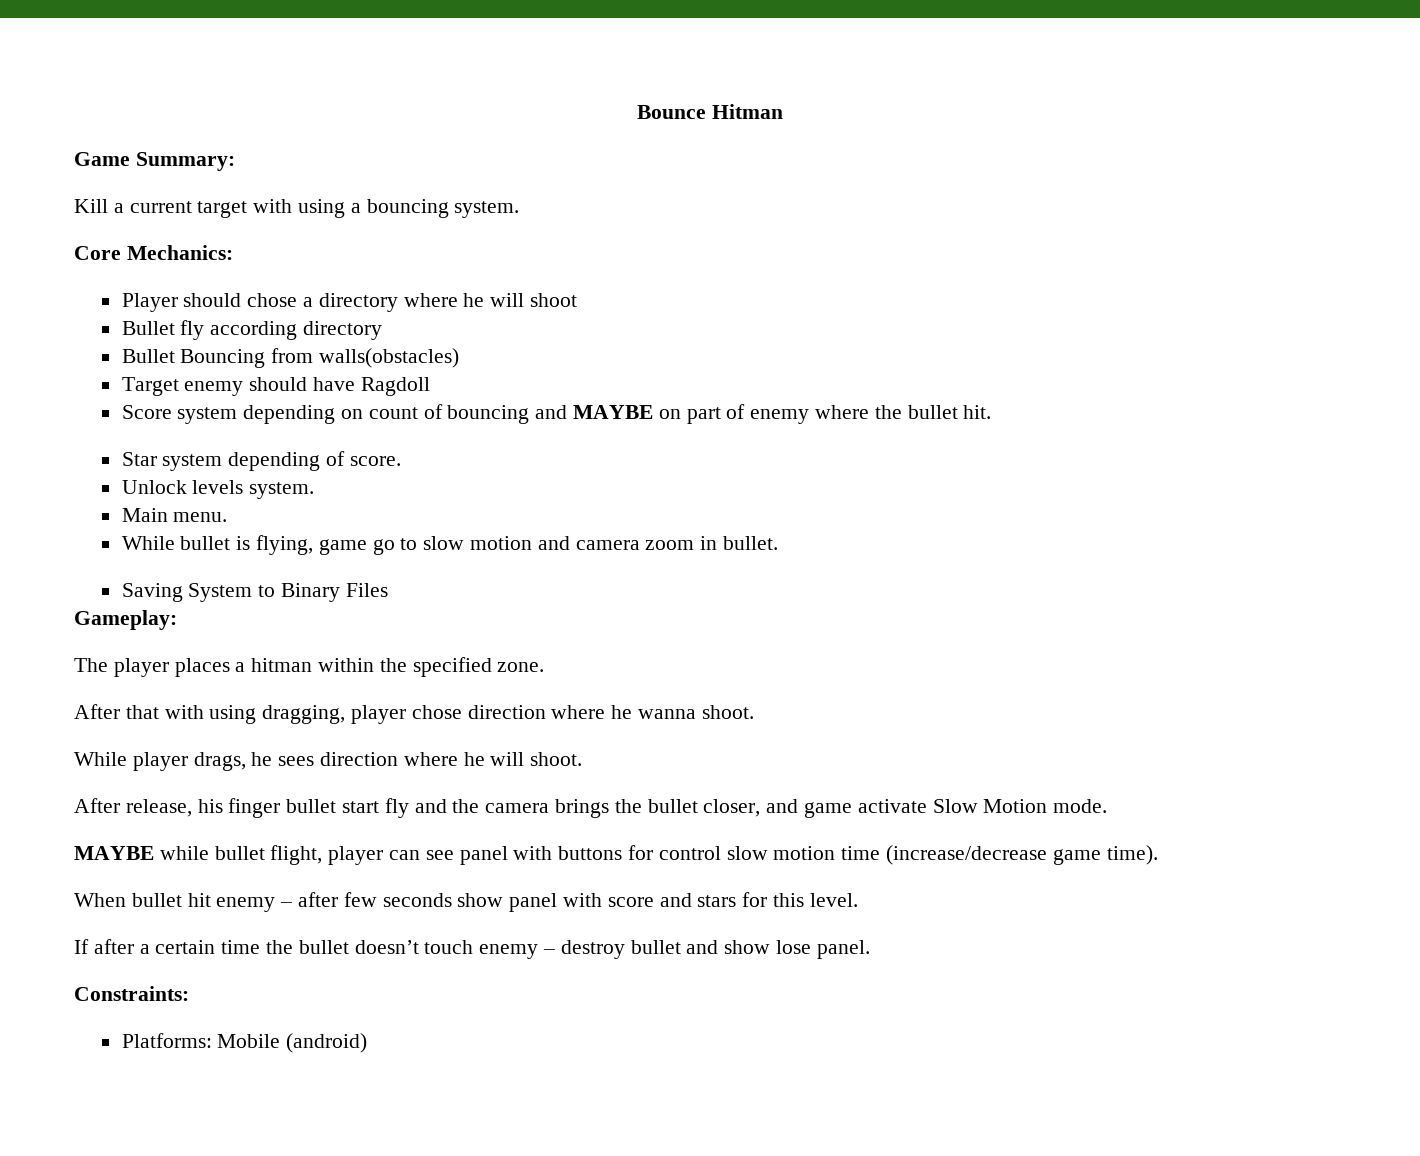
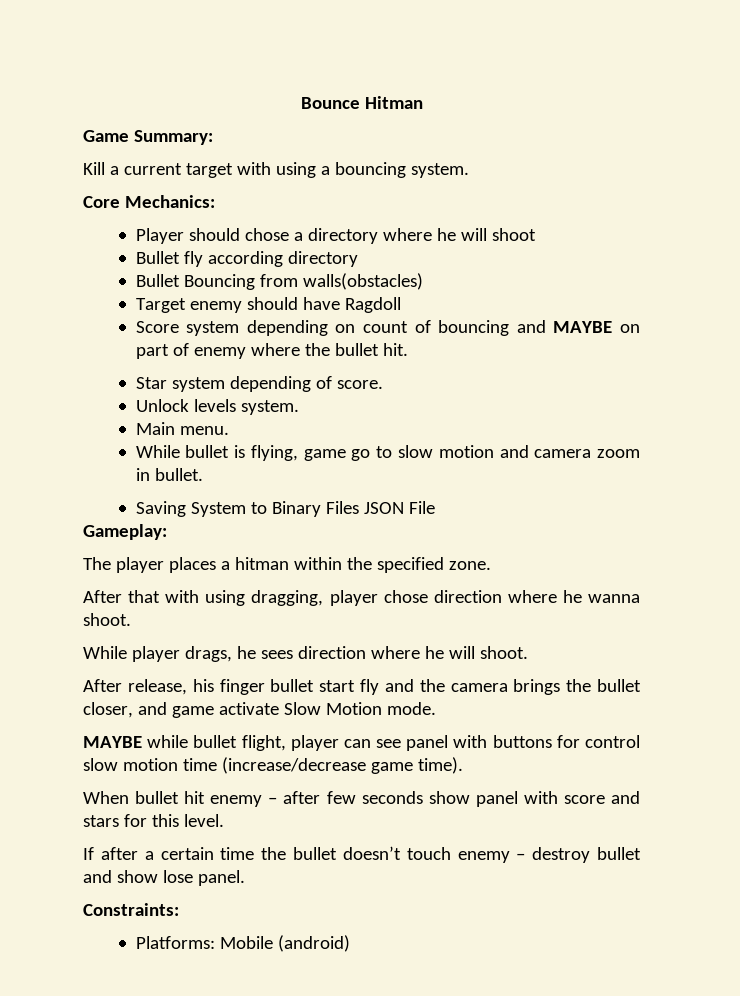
- Saving System to Binary Files
+ Saving System to Binary Files JSON File

